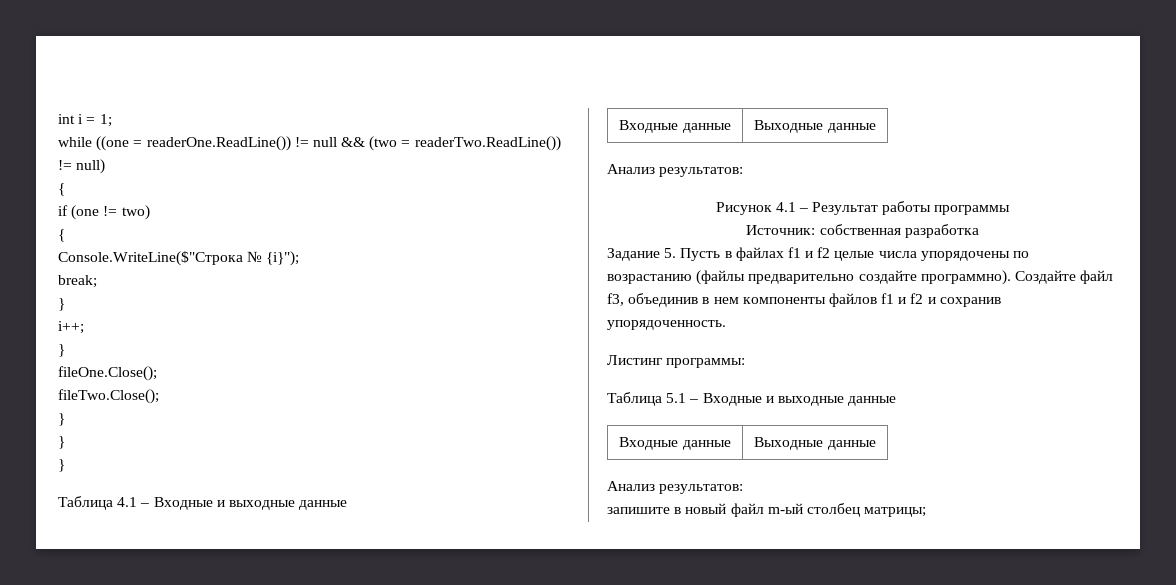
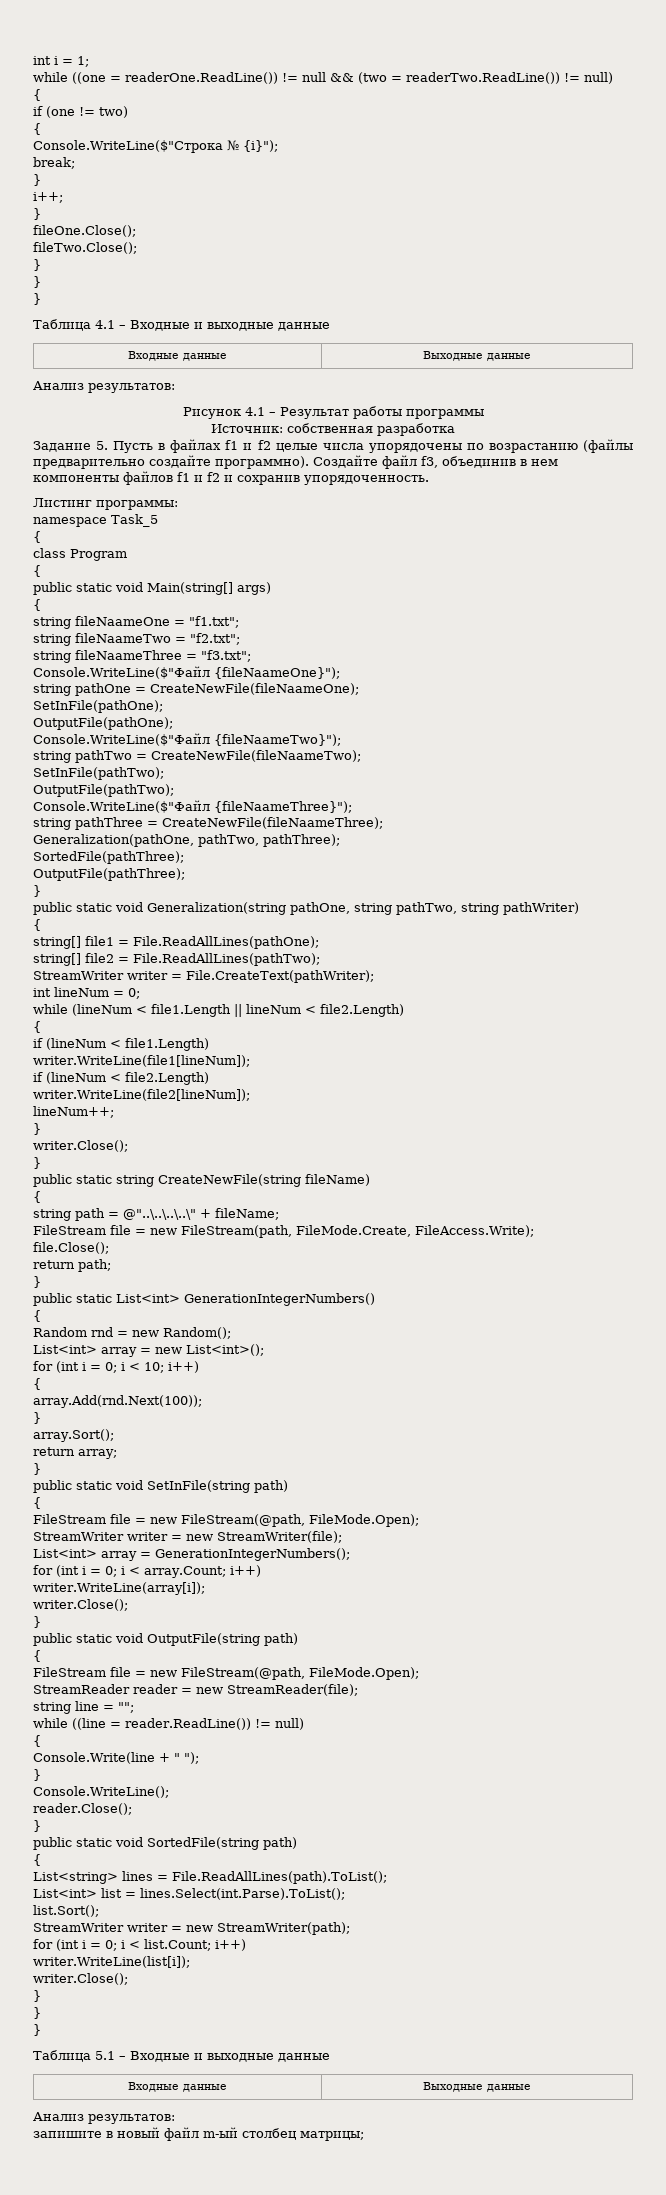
+ namespace Task_5
+ {
+ class Program
+ {
+ public static void Main(string[] args)
+ {
+ string fileNaameOne = "f1.txt";
+ string fileNaameTwo = "f2.txt";
+ string fileNaameThree = "f3.txt";
+ Console.WriteLine($"Файл {fileNaameOne}");
+ string pathOne = CreateNewFile(fileNaameOne);
+ SetInFile(pathOne);
+ OutputFile(pathOne);
+ Console.WriteLine($"Файл {fileNaameTwo}");
+ string pathTwo = CreateNewFile(fileNaameTwo);
+ SetInFile(pathTwo);
+ OutputFile(pathTwo);
+ Console.WriteLine($"Файл {fileNaameThree}");
+ string pathThree = CreateNewFile(fileNaameThree);
+ Generalization(pathOne, pathTwo, pathThree);
+ SortedFile(pathThree);
+ OutputFile(pathThree);
+ }
+ public static void Generalization(string pathOne, string pathTwo, string pathWriter)
+ {
+ string[] file1 = File.ReadAllLines(pathOne);
+ string[] file2 = File.ReadAllLines(pathTwo);
+ StreamWriter writer = File.CreateText(pathWriter);
+ int lineNum = 0;
+ while (lineNum < file1.Length || lineNum < file2.Length)
+ {
+ if (lineNum < file1.Length)
+ writer.WriteLine(file1[lineNum]);
+ if (lineNum < file2.Length)
+ writer.WriteLine(file2[lineNum]);
+ lineNum++;
+ }
+ writer.Close();
+ }
+ public static string CreateNewFile(string fileName)
+ {
+ string path = @"..\..\..\..\" + fileName;
+ FileStream file = new FileStream(path, FileMode.Create, FileAccess.Write);
+ file.Close();
+ return path;
+ }
+ public static List<int> GenerationIntegerNumbers()
+ {
+ Random rnd = new Random();
+ List<int> array = new List<int>();
+ for (int i = 0; i < 10; i++)
+ {
+ array.Add(rnd.Next(100));
+ }
+ array.Sort();
+ return array;
+ }
+ public static void SetInFile(string path)
+ {
+ FileStream file = new FileStream(@path, FileMode.Open);
+ StreamWriter writer = new StreamWriter(file);
+ List<int> array = GenerationIntegerNumbers();
+ for (int i = 0; i < array.Count; i++)
+ writer.WriteLine(array[i]);
+ writer.Close();
+ }
+ public static void OutputFile(string path)
+ {
+ FileStream file = new FileStream(@path, FileMode.Open);
+ StreamReader reader = new StreamReader(file);
+ string line = "";
+ while ((line = reader.ReadLine()) != null)
+ {
+ Console.Write(line + " ");
+ }
+ Console.WriteLine();
+ reader.Close();
+ }
+ public static void SortedFile(string path)
+ {
+ List<string> lines = File.ReadAllLines(path).ToList();
+ List<int> list = lines.Select(int.Parse).ToList();
+ list.Sort();
+ StreamWriter writer = new StreamWriter(path);
+ for (int i = 0; i < list.Count; i++)
+ writer.WriteLine(list[i]);
+ writer.Close();
+ }
+ }
+ }

